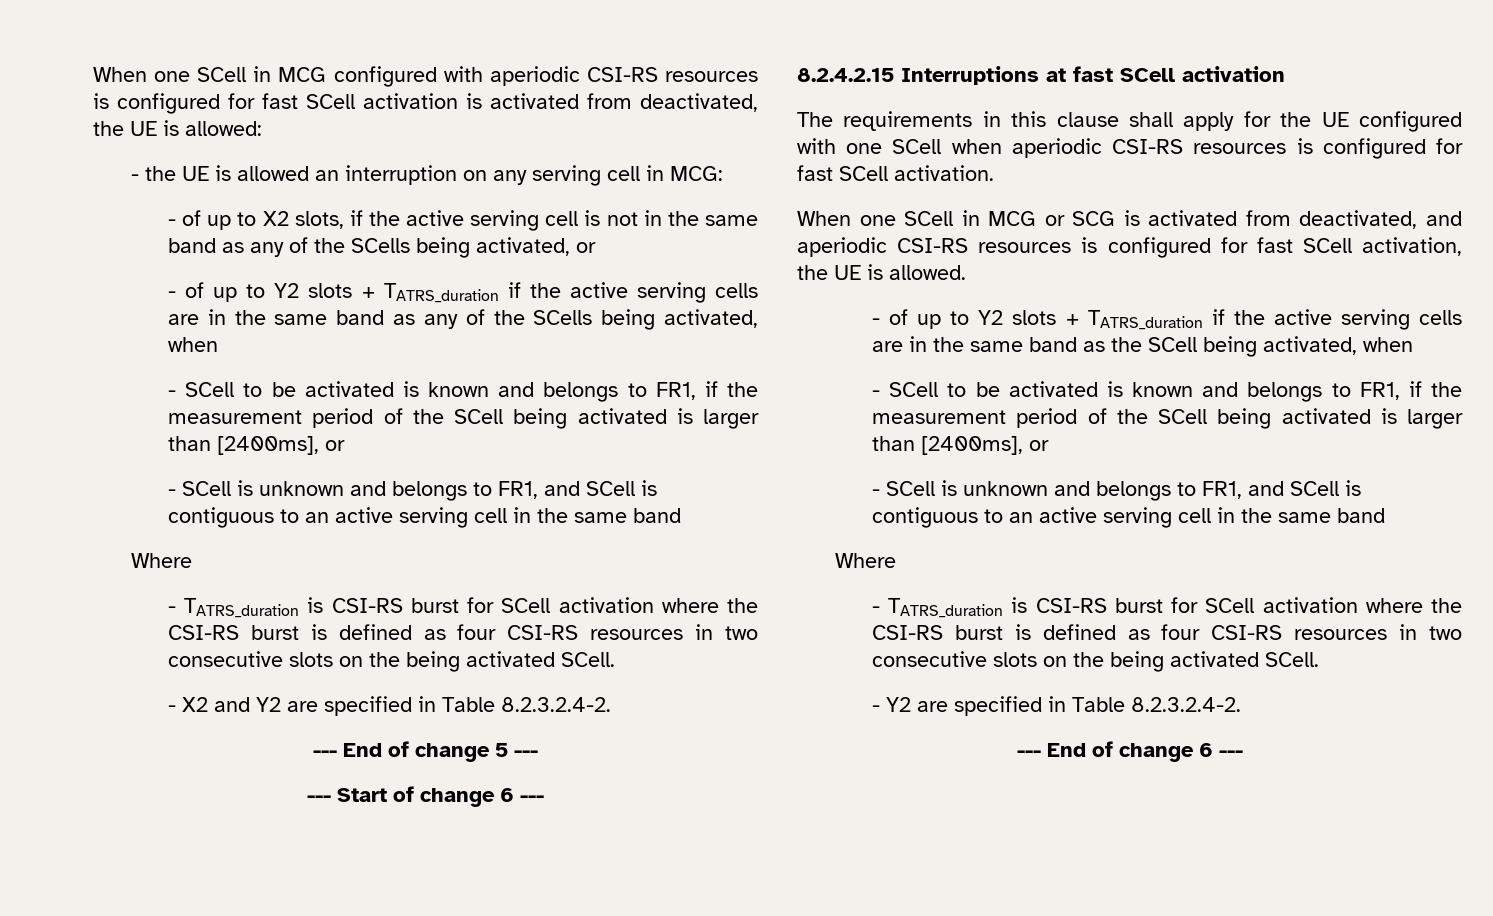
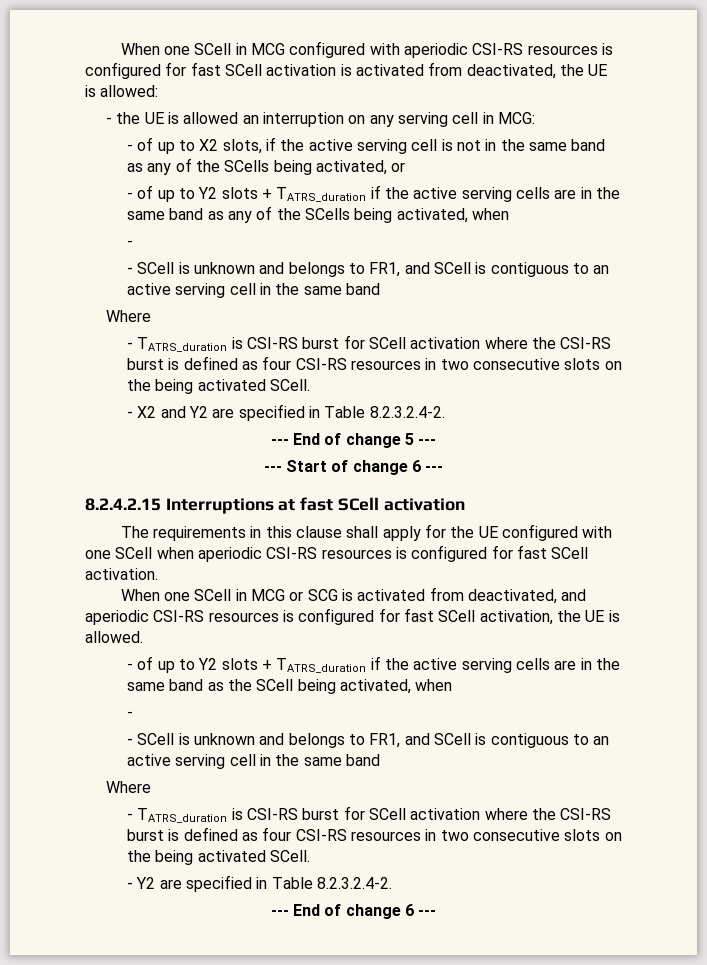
  - of up to Y2 slots + TATRS_duration if the active serving cells are in the same band as any of the SCells being activated, when
- - SCell to be activated is known and belongs to FR1, if the measurement period of the SCell being activated is larger than [2400ms], or
+ -
  - of up to Y2 slots + TATRS_duration if the active serving cells are in the same band as the SCell being activated, when
- - SCell to be activated is known and belongs to FR1, if the measurement period of the SCell being activated is larger than [2400ms], or
+ -

